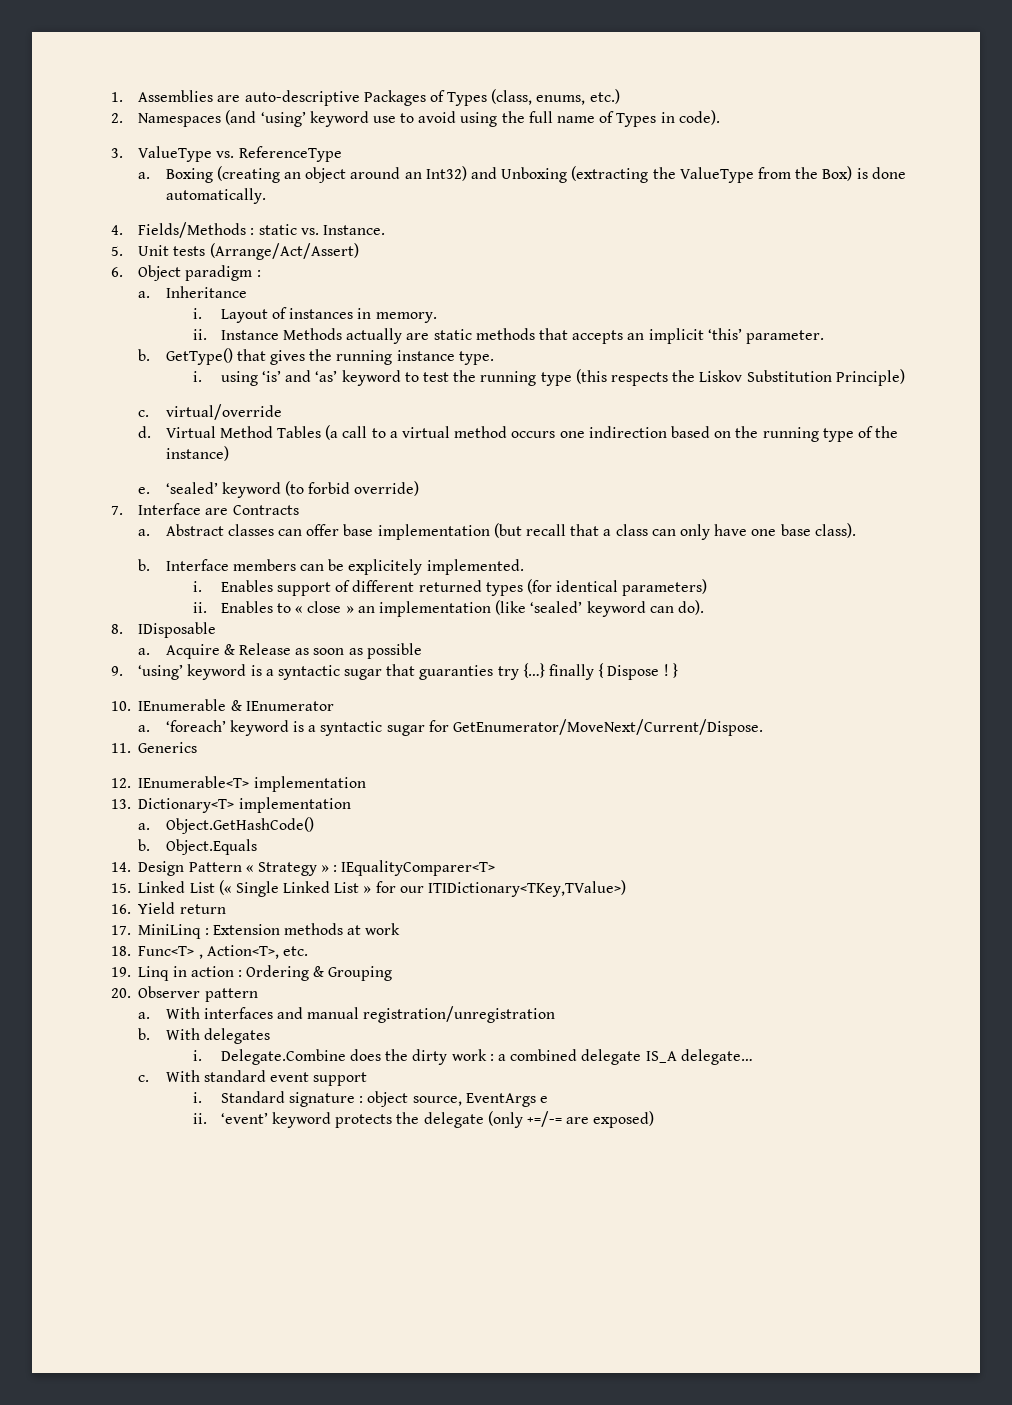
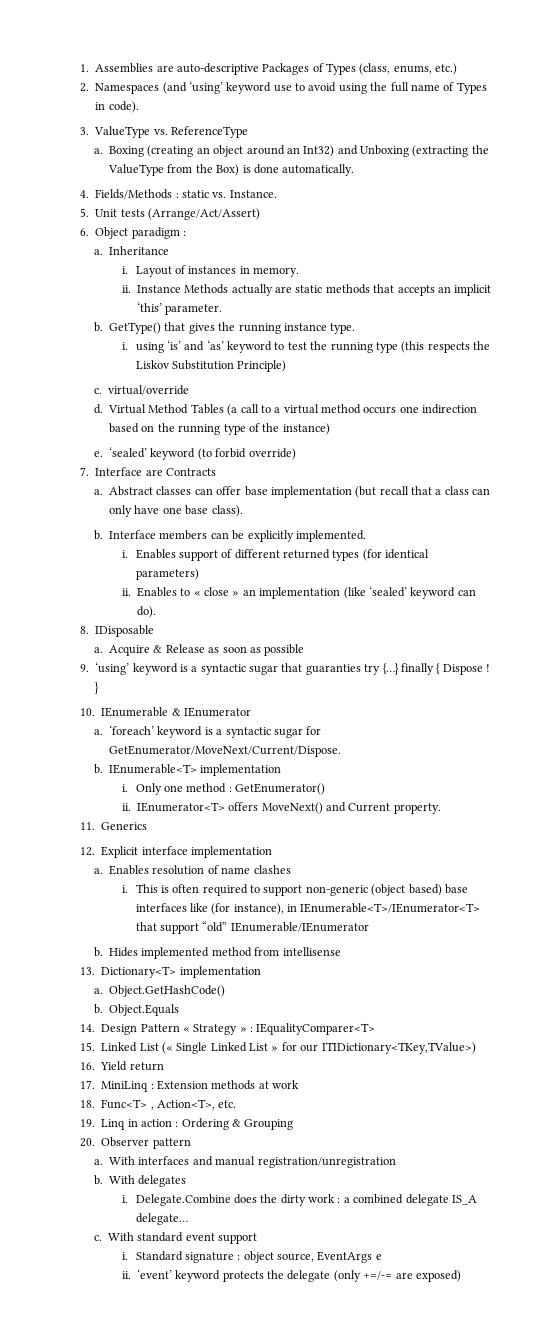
- Interface members can be explicitely implemented.
+ Interface members can be explicitly implemented.
+ b. IEnumerable<T> implementation
+ i. Only one method : GetEnumerator()
+ ii. IEnumerator<T> offers MoveNext() and Current property.
- 12. IEnumerable<T> implementation
+ 12. Explicit interface implementation
+ a. Enables resolution of name clashes
+ i. This is often required to support non-generic (object based) base interfaces like (for instance), in IEnumerable<T>/IEnumerator<T> that support “old” IEnumerable/IEnumerator
+ b. Hides implemented method from intellisense

